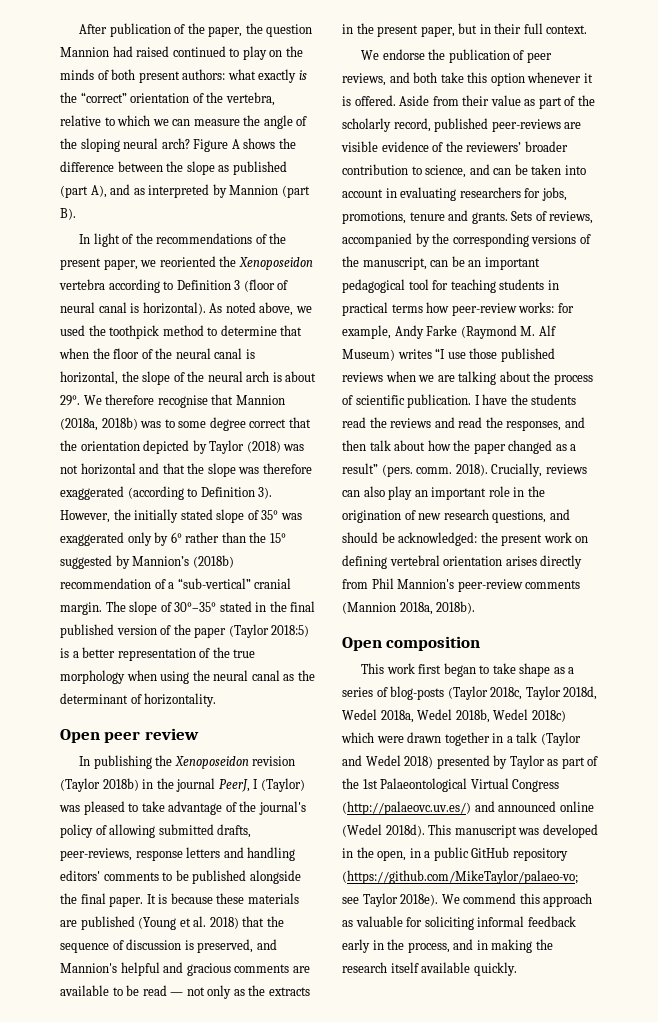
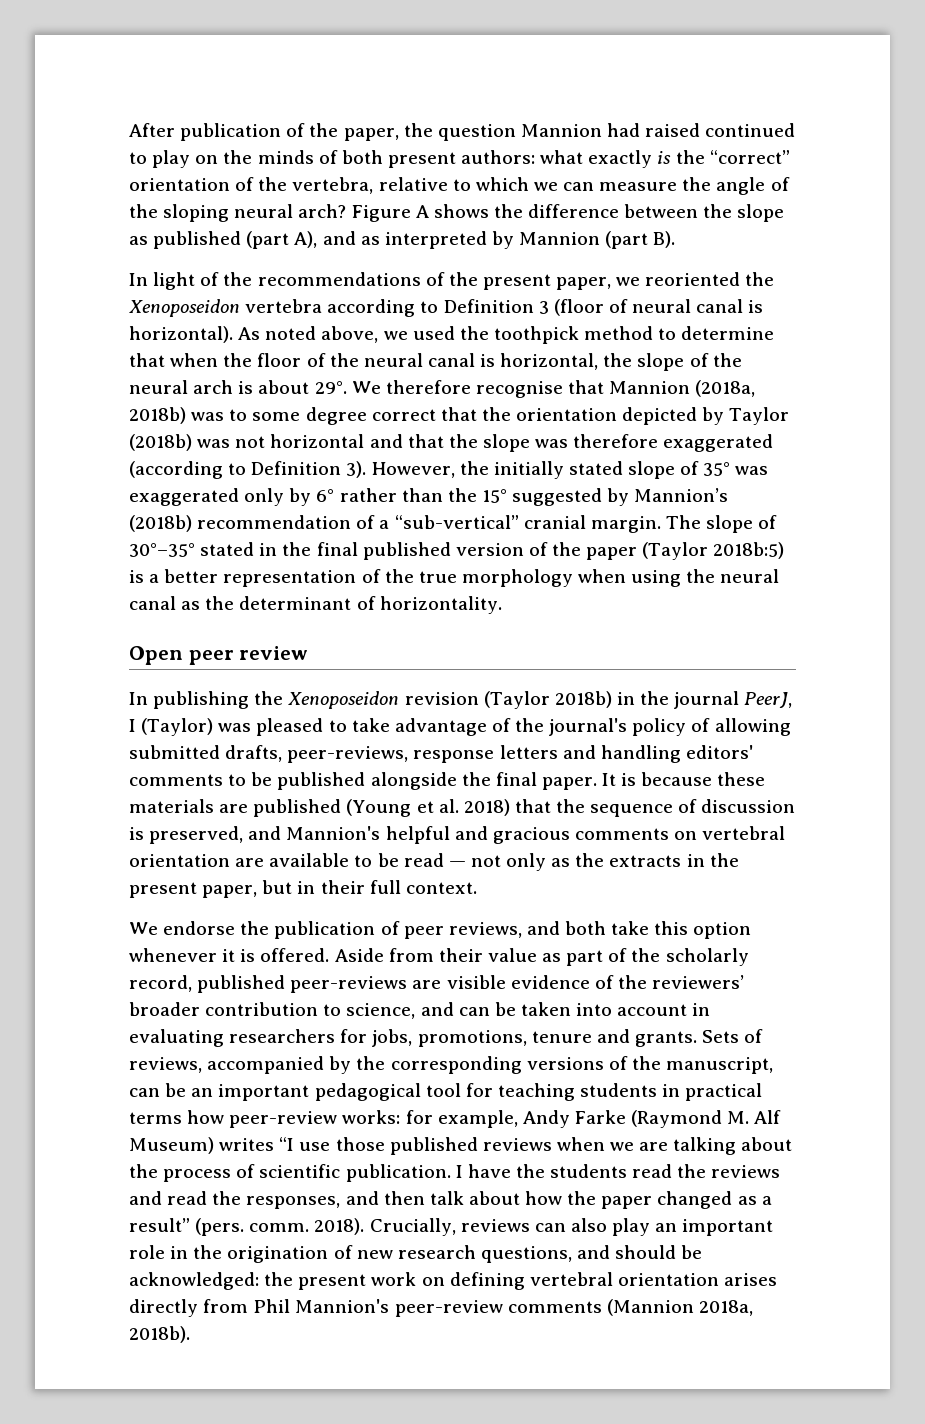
- We therefore recognise that Mannion (2018a, 2018b) was to some degree correct that the orientation depicted by Taylor (2018) was not horizontal and that the slope was therefore exaggerated (according to Definition 3).
+ We therefore recognise that Mannion (2018a, 2018b) was to some degree correct that the orientation depicted by Taylor (2018b) was not horizontal and that the slope was therefore exaggerated (according to Definition 3).
- The slope of 30°–35° stated in the final published version of the paper (Taylor 2018:5) is a better representation of the true morphology when using the neural canal as the determinant of horizontality.
+ The slope of 30°–35° stated in the final published version of the paper (Taylor 2018b:5) is a better representation of the true morphology when using the neural canal as the determinant of horizontality.
- It is because these materials are published (Young et al. 2018) that the sequence of discussion is preserved, and Mannion's helpful and gracious comments are available to be read — not only as the extracts in the present paper, but in their full context.
+ It is because these materials are published (Young et al. 2018) that the sequence of discussion is preserved, and Mannion's helpful and gracious comments on vertebral orientation are available to be read — not only as the extracts in the present paper, but in their full context.
- Open composition
- This work first began to take shape as a series of blog-posts (Taylor 2018c, Taylor 2018d, Wedel 2018a, Wedel 2018b, Wedel 2018c) which were drawn together in a talk (Taylor and Wedel 2018) presented by Taylor as part of the 1st Palaeontological Virtual Congress (http://palaeovc.uv.es/) and announced online (Wedel 2018d). This manuscript was developed in the open, in a public GitHub repository (https://github.com/MikeTaylor/palaeo-vo; see Taylor 2018e). We commend this approach as valuable for soliciting informal feedback early in the process, and in making the research itself available quickly.

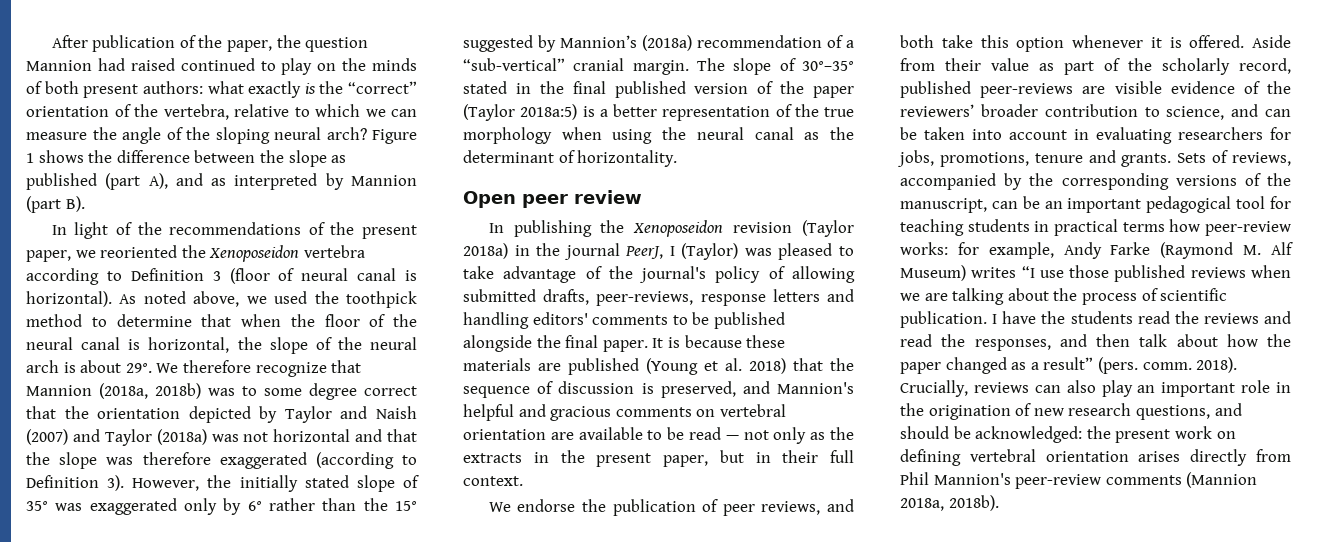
- Figure A shows the difference between the slope as published (part A), and as interpreted by Mannion (part B).
+ Figure 1 shows the difference between the slope as published (part A), and as interpreted by Mannion (part B).
- We therefore recognise that Mannion (2018a, 2018b) was to some degree correct that the orientation depicted by Taylor (2018b) was not horizontal and that the slope was therefore exaggerated (according to Definition 3).
+ We therefore recognize that Mannion (2018a, 2018b) was to some degree correct that the orientation depicted by Taylor and Naish (2007) and Taylor (2018a) was not horizontal and that the slope was therefore exaggerated (according to Definition 3).
- However, the initially stated slope of 35° was exaggerated only by 6° rather than the 15° suggested by Mannion’s (2018b) recommendation of a “sub-vertical” cranial margin.
+ However, the initially stated slope of 35° was exaggerated only by 6° rather than the 15° suggested by Mannion’s (2018a) recommendation of a “sub-vertical” cranial margin.
- The slope of 30°–35° stated in the final published version of the paper (Taylor 2018b:5) is a better representation of the true morphology when using the neural canal as the determinant of horizontality.
+ The slope of 30°–35° stated in the final published version of the paper (Taylor 2018a:5) is a better representation of the true morphology when using the neural canal as the determinant of horizontality.
- In publishing the Xenoposeidon revision (Taylor 2018b) in the journal PeerJ, I (Taylor) was pleased to take advantage of the journal's policy of allowing submitted drafts, peer-reviews, response letters and handling editors' comments to be published alongside the final paper.
+ In publishing the Xenoposeidon revision (Taylor 2018a) in the journal PeerJ, I (Taylor) was pleased to take advantage of the journal's policy of allowing submitted drafts, peer-reviews, response letters and handling editors' comments to be published alongside the final paper.

